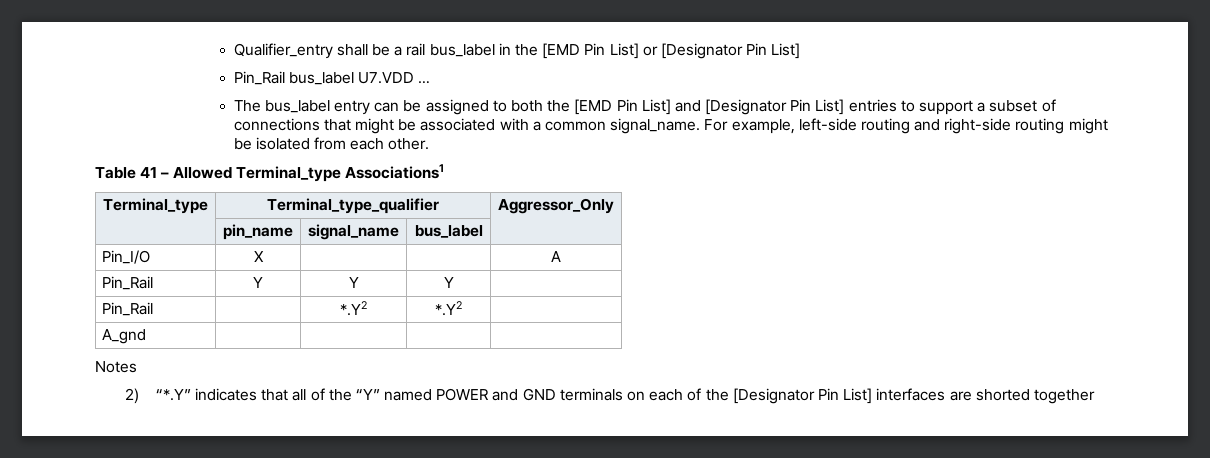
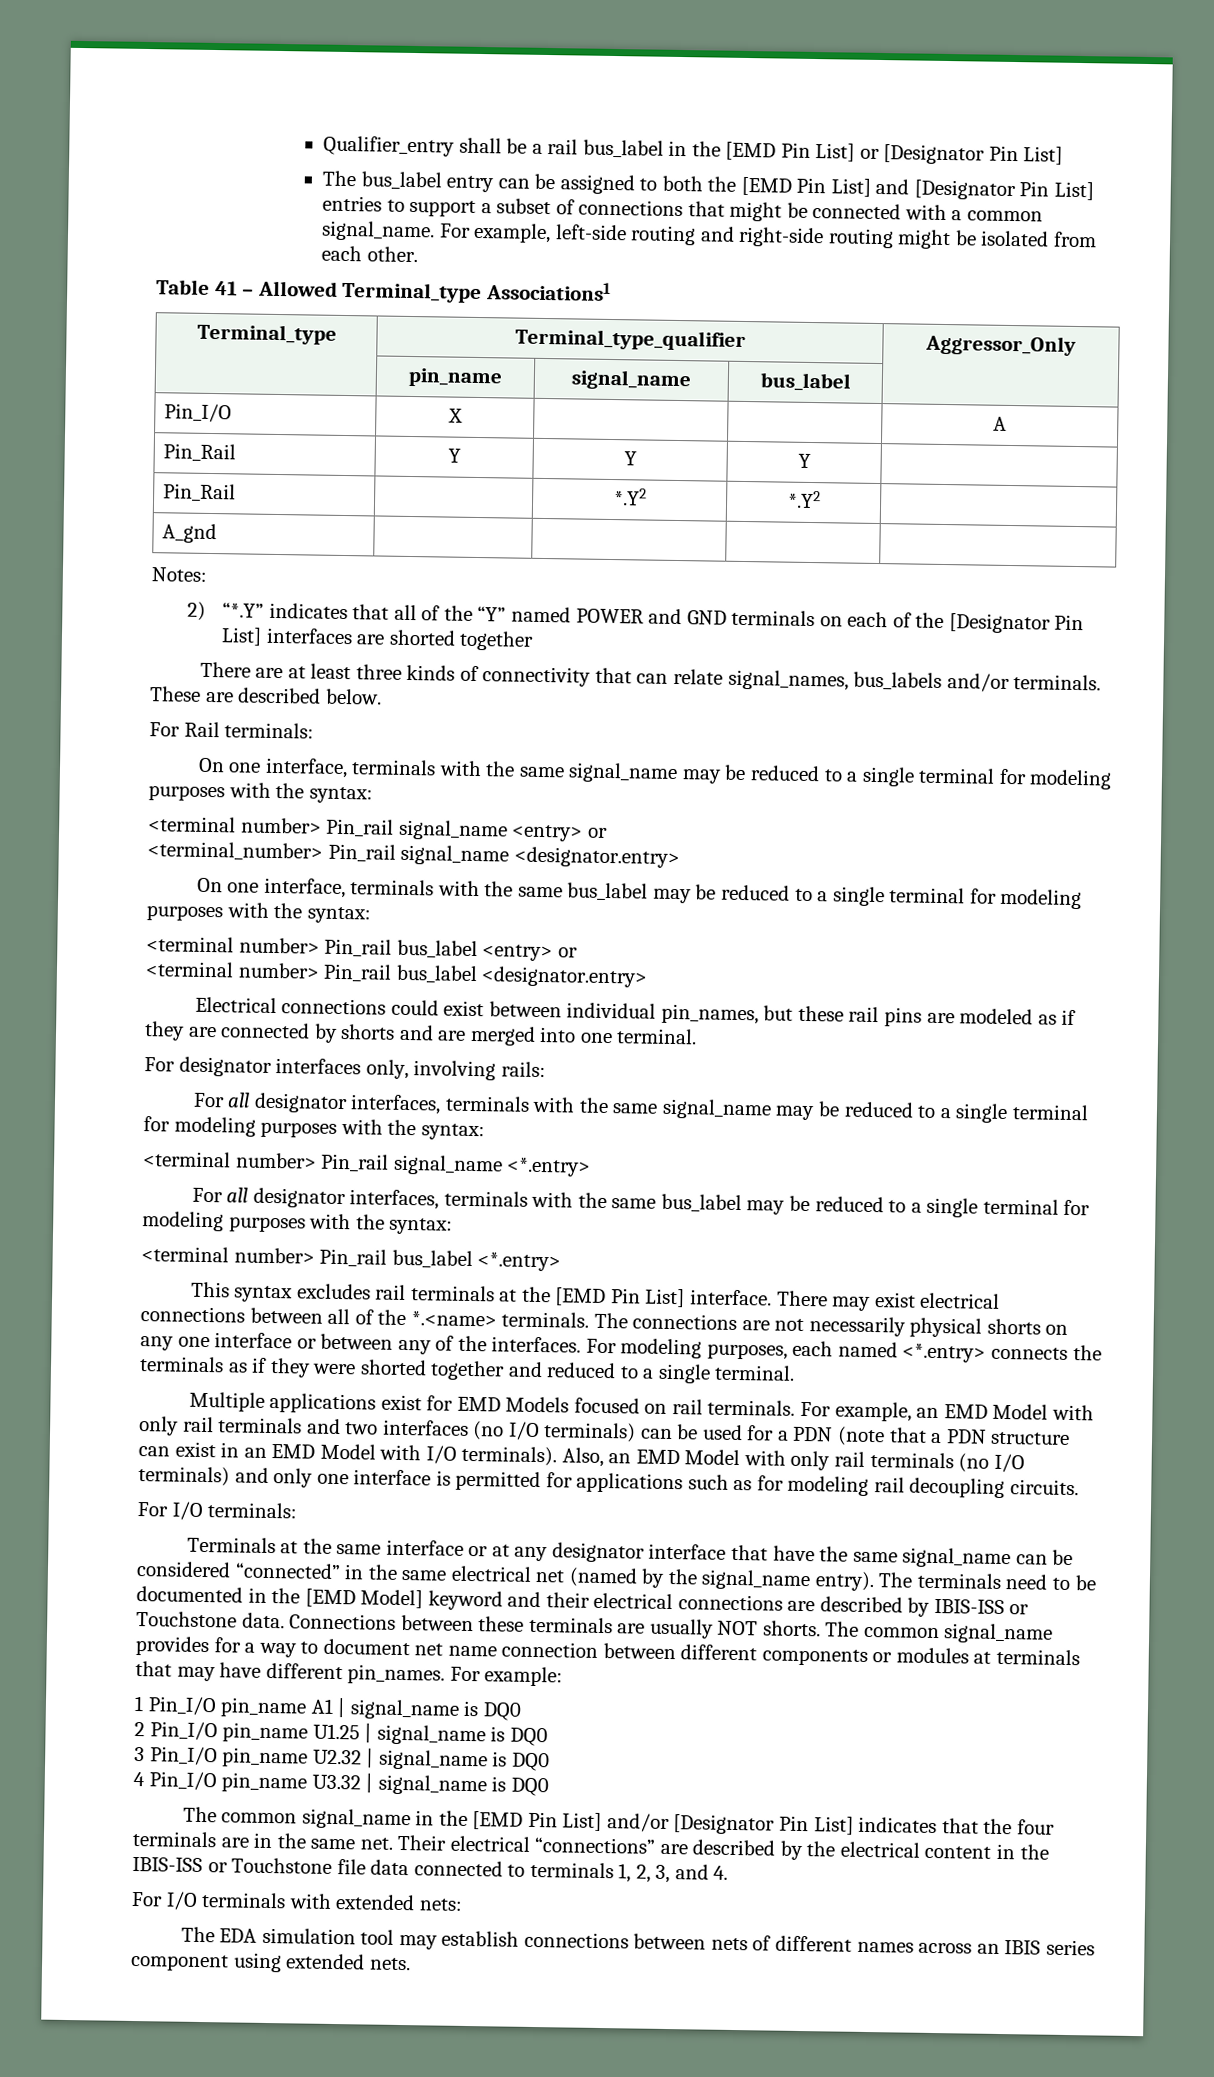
- Pin_Rail bus_label U7.VDD …
- The bus_label entry can be assigned to both the [EMD Pin List] and [Designator Pin List] entries to support a subset of connections that might be associated with a common signal_name.
+ The bus_label entry can be assigned to both the [EMD Pin List] and [Designator Pin List] entries to support a subset of connections that might be connected with a common signal_name.
- Notes
+ Notes:
+ There are at least three kinds of connectivity that can relate signal_names, bus_labels and/or terminals. These are described below.
+ For Rail terminals:
+ On one interface, terminals with the same signal_name may be reduced to a single terminal for modeling purposes with the syntax:
+ <terminal number> Pin_rail signal_name <entry> or
+ <terminal_number> Pin_rail signal_name <designator.entry>
+ On one interface, terminals with the same bus_label may be reduced to a single terminal for modeling purposes with the syntax:
+ <terminal number> Pin_rail bus_label <entry> or
+ <terminal number> Pin_rail bus_label <designator.entry>
+ Electrical connections could exist between individual pin_names, but these rail pins are modeled as if they are connected by shorts and are merged into one terminal.
+ For designator interfaces only, involving rails:
+ For all designator interfaces, terminals with the same signal_name may be reduced to a single terminal for modeling purposes with the syntax:
+ <terminal number> Pin_rail signal_name <*.entry>
+ For all designator interfaces, terminals with the same bus_label may be reduced to a single terminal for modeling purposes with the syntax:
+ <terminal number> Pin_rail bus_label <*.entry>
+ This syntax excludes rail terminals at the [EMD Pin List] interface. There may exist electrical connections between all of the *.<name> terminals. The connections are not necessarily physical shorts on any one interface or between any of the interfaces. For modeling purposes, each named <*.entry> connects the terminals as if they were shorted together and reduced to a single terminal.
+ Multiple applications exist for EMD Models focused on rail terminals. For example, an EMD Model with only rail terminals and two interfaces (no I/O terminals) can be used for a PDN (note that a PDN structure can exist in an EMD Model with I/O terminals). Also, an EMD Model with only rail terminals (no I/O terminals) and only one interface is permitted for applications such as for modeling rail decoupling circuits.
+ For I/O terminals:
+ Terminals at the same interface or at any designator interface that have the same signal_name can be considered “connected” in the same electrical net (named by the signal_name entry). The terminals need to be documented in the [EMD Model] keyword and their electrical connections are described by IBIS-ISS or Touchstone data. Connections between these terminals are usually NOT shorts. The common signal_name provides for a way to document net name connection between different components or modules at terminals that may have different pin_names. For example:
+ 1 Pin_I/O pin_name A1 | signal_name is DQ0
+ 2 Pin_I/O pin_name U1.25 | signal_name is DQ0
+ 3 Pin_I/O pin_name U2.32 | signal_name is DQ0
+ 4 Pin_I/O pin_name U3.32 | signal_name is DQ0
+ The common signal_name in the [EMD Pin List] and/or [Designator Pin List] indicates that the four terminals are in the same net. Their electrical “connections” are described by the electrical content in the IBIS-ISS or Touchstone file data connected to terminals 1, 2, 3, and 4.
+ For I/O terminals with extended nets:
+ The EDA simulation tool may establish connections between nets of different names across an IBIS series component using extended nets.

